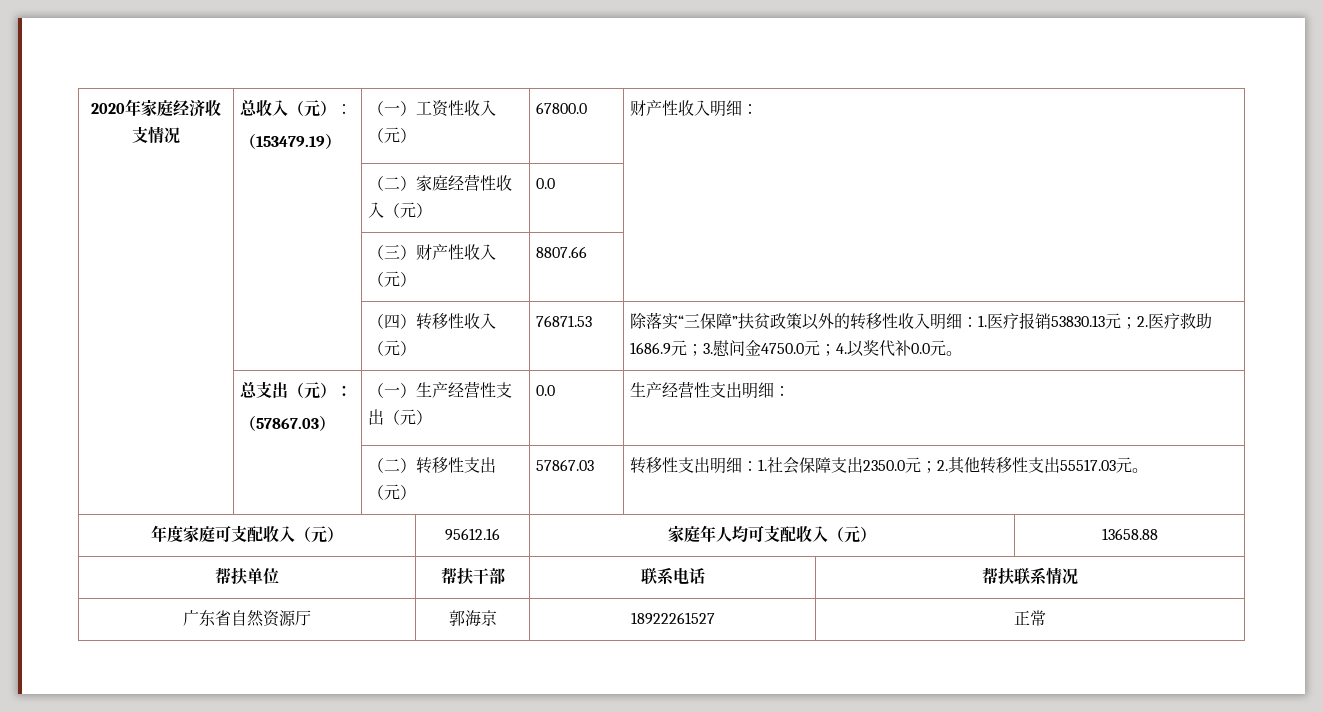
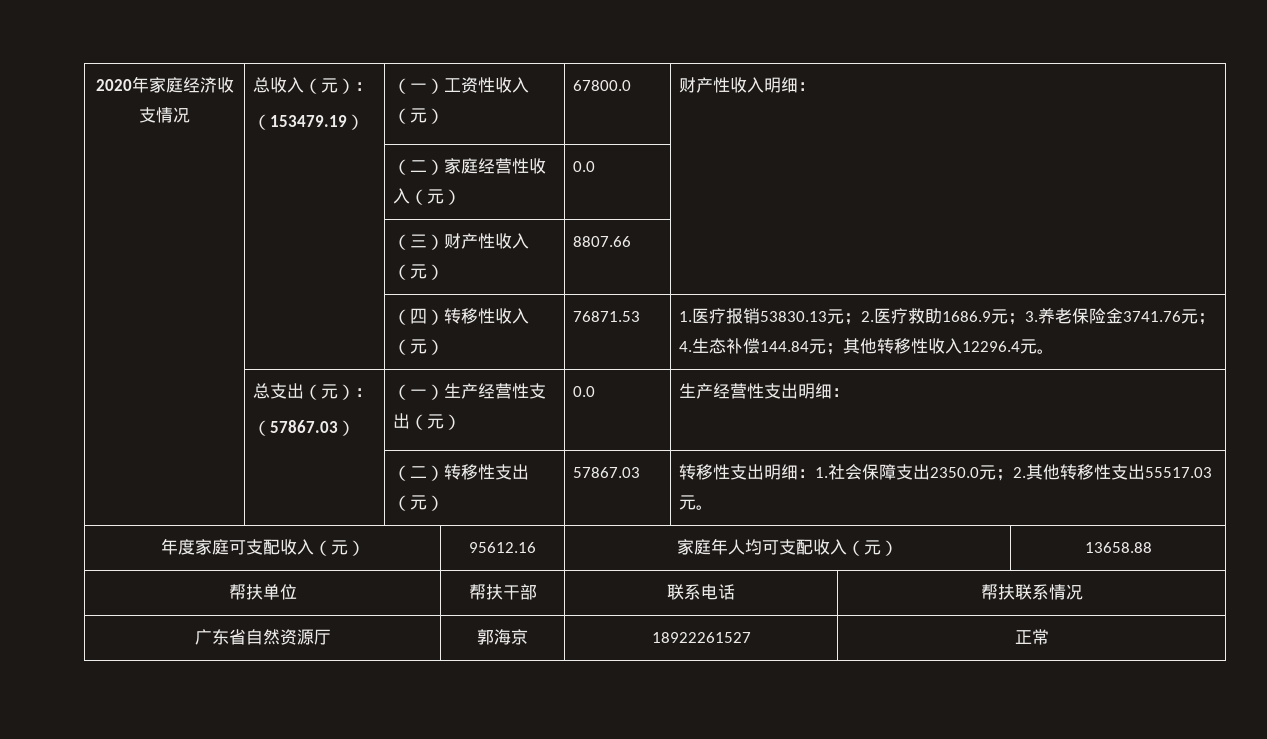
- | | （四）转移性收入（元） | 76871.53 | 除落实“三保障”扶贫政策以外的转移性收入明细：1.医疗报销53830.13元；2.医疗救助1686.9元；3.慰问金4750.0元；4.以奖代补0.0元。
+ | | （四）转移性收入（元） | 76871.53 | 1.医疗报销53830.13元；2.医疗救助1686.9元；3.养老保险金3741.76元；4.生态补偿144.84元；其他转移性收入12296.4元。

